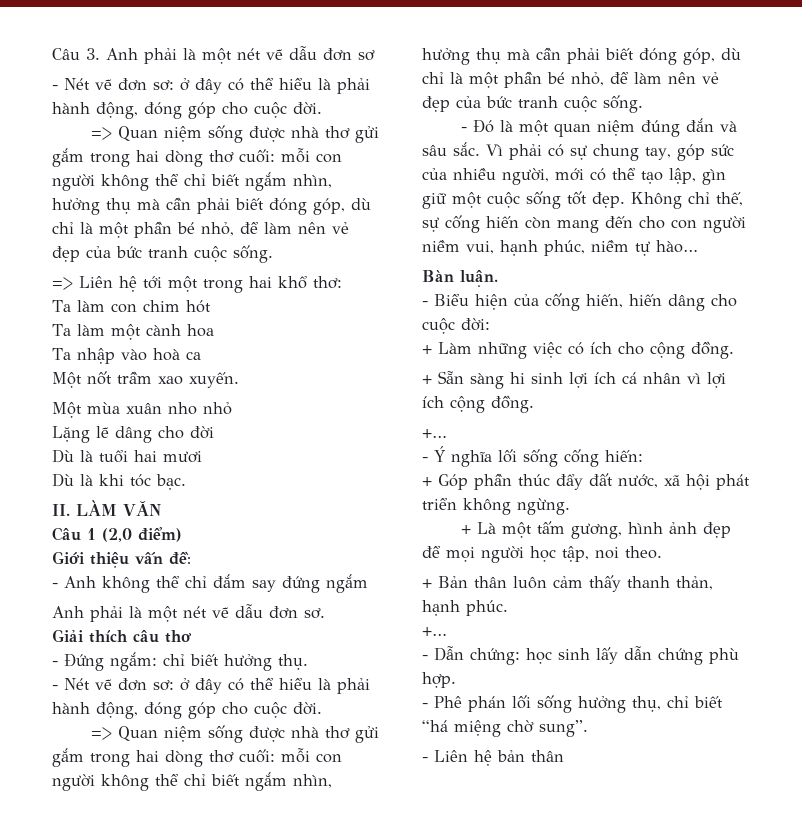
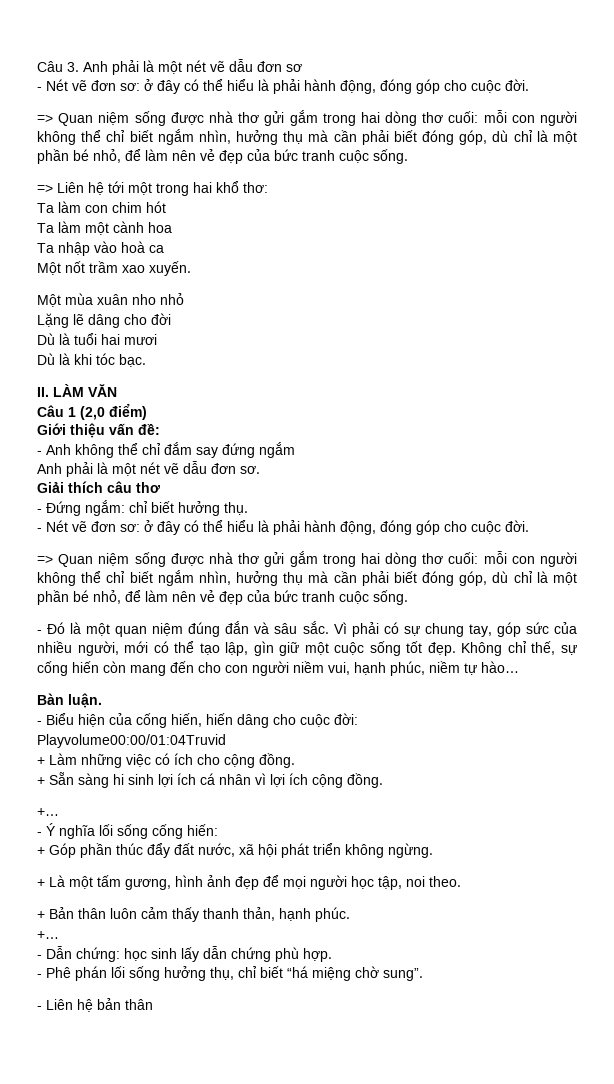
+ Playvolume00:00/01:04Truvid

